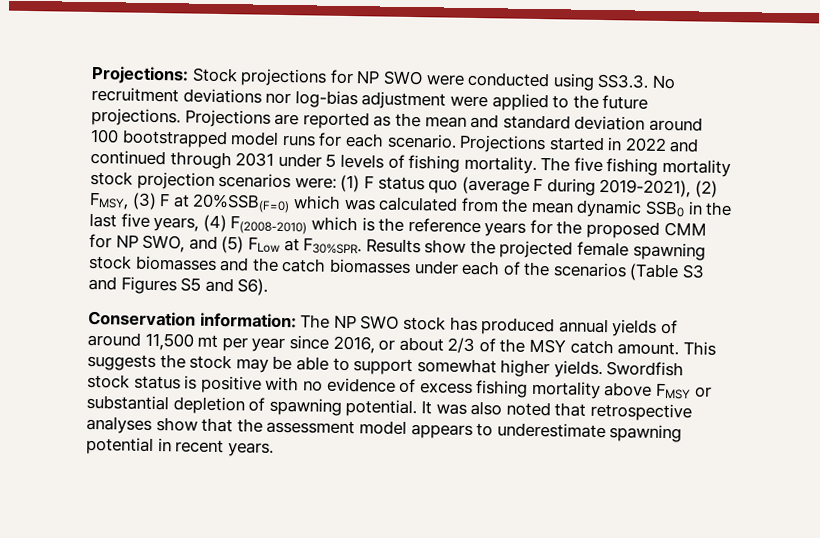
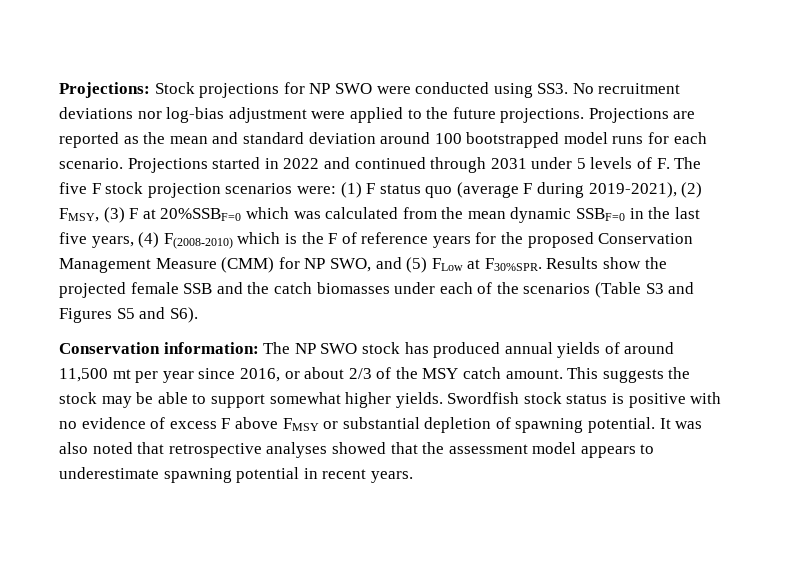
- Projections: Stock projections for NP SWO were conducted using SS3.3. No recruitment deviations nor log-bias adjustment were applied to the future projections.
+ Projections: Stock projections for NP SWO were conducted using SS3. No recruitment deviations nor log-bias adjustment were applied to the future projections.
- Projections started in 2022 and continued through 2031 under 5 levels of fishing mortality. The five fishing mortality stock projection scenarios were: (1) F status quo (average F during 2019-2021), (2) FMSY, (3) F at 20%SSB(F=0) which was calculated from the mean dynamic SSB0 in the last five years, (4) F(2008-2010) which is the reference years for the proposed CMM for NP SWO, and (5) FLow at F30%SPR.
+ Projections started in 2022 and continued through 2031 under 5 levels of F. The five F stock projection scenarios were: (1) F status quo (average F during 2019-2021), (2) FMSY, (3) F at 20%SSBF=0 which was calculated from the mean dynamic SSBF=0 in the last five years, (4) F(2008-2010) which is the F of reference years for the proposed Conservation Management Measure (CMM) for NP SWO, and (5) FLow at F30%SPR.
- Results show the projected female spawning stock biomasses and the catch biomasses under each of the scenarios (Table S3 and Figures S5 and S6).
+ Results show the projected female SSB and the catch biomasses under each of the scenarios (Table S3 and Figures S5 and S6).
- Swordfish stock status is positive with no evidence of excess fishing mortality above FMSY or substantial depletion of spawning potential.
+ Swordfish stock status is positive with no evidence of excess F above FMSY or substantial depletion of spawning potential.
- It was also noted that retrospective analyses show that the assessment model appears to underestimate spawning potential in recent years.
+ It was also noted that retrospective analyses showed that the assessment model appears to underestimate spawning potential in recent years.

